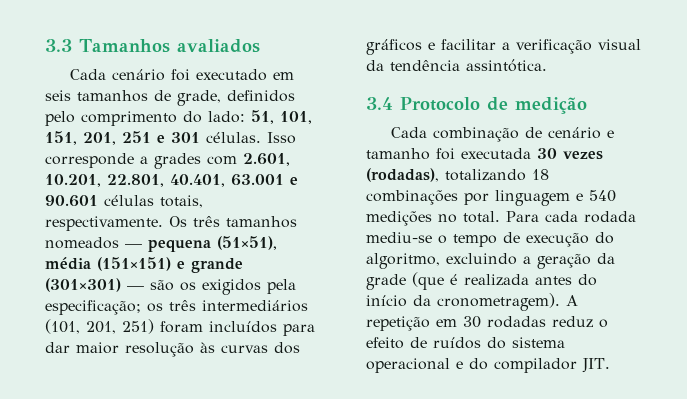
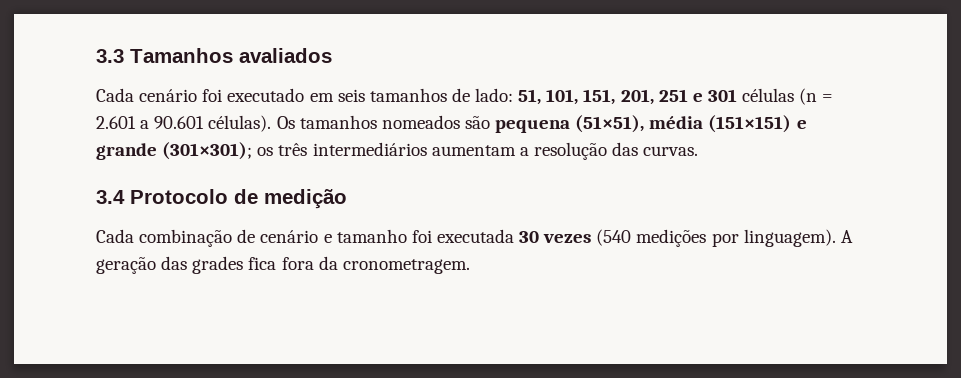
- Cada cenário foi executado em seis tamanhos de grade, definidos pelo comprimento do lado: 51, 101, 151, 201, 251 e 301 células. Isso corresponde a grades com 2.601, 10.201, 22.801, 40.401, 63.001 e 90.601 células totais, respectivamente. Os três tamanhos nomeados — pequena (51×51), média (151×151) e grande (301×301) — são os exigidos pela especificação; os três intermediários (101, 201, 251) foram incluídos para dar maior resolução às curvas dos gráficos e facilitar a verificação visual da tendência assintótica.
+ Cada cenário foi executado em seis tamanhos de lado: 51, 101, 151, 201, 251 e 301 células (n = 2.601 a 90.601 células). Os tamanhos nomeados são pequena (51×51), média (151×151) e grande (301×301); os três intermediários aumentam a resolução das curvas.
- Cada combinação de cenário e tamanho foi executada 30 vezes (rodadas), totalizando 18 combinações por linguagem e 540 medições no total. Para cada rodada mediu-se o tempo de execução do algoritmo, excluindo a geração da grade (que é realizada antes do início da cronometragem). A repetição em 30 rodadas reduz o efeito de ruídos do sistema operacional e do compilador JIT.
+ Cada combinação de cenário e tamanho foi executada 30 vezes (540 medições por linguagem). A geração das grades fica fora da cronometragem.

